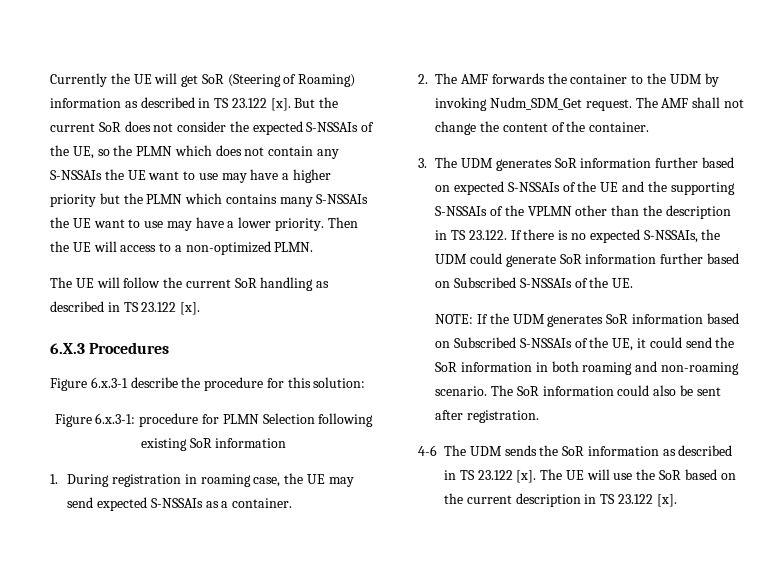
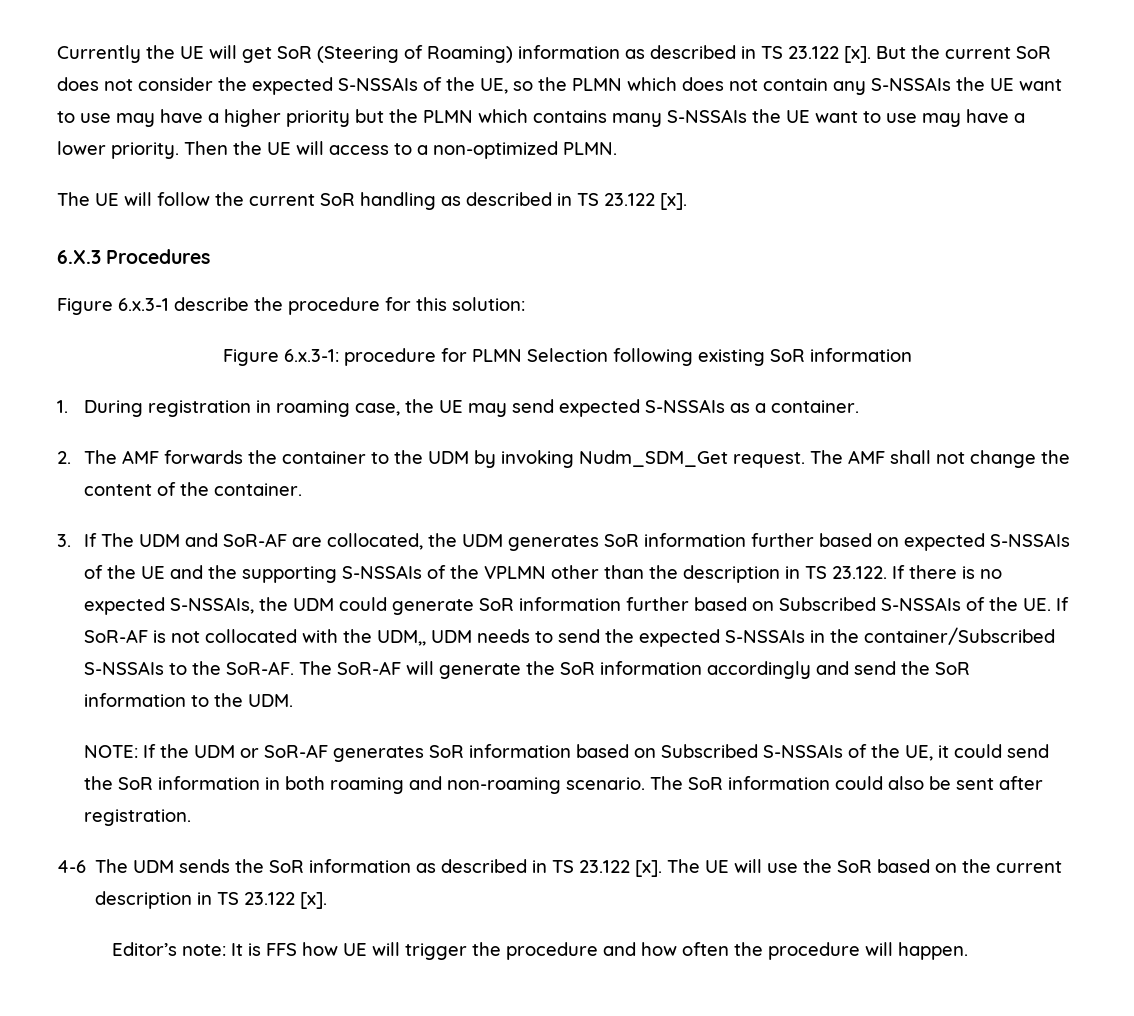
- 3. The UDM generates SoR information further based on expected S-NSSAIs of the UE and the supporting S-NSSAIs of the VPLMN other than the description in TS 23.122. If there is no expected S-NSSAIs, the UDM could generate SoR information further based on Subscribed S-NSSAIs of the UE.
+ 3. If The UDM and SoR-AF are collocated, the UDM generates SoR information further based on expected S-NSSAIs of the UE and the supporting S-NSSAIs of the VPLMN other than the description in TS 23.122. If there is no expected S-NSSAIs, the UDM could generate SoR information further based on Subscribed S-NSSAIs of the UE. If SoR-AF is not collocated with the UDM,, UDM needs to send the expected S-NSSAIs in the container/Subscribed S-NSSAIs to the SoR-AF. The SoR-AF will generate the SoR information accordingly and send the SoR information to the UDM.
- NOTE: If the UDM generates SoR information based on Subscribed S-NSSAIs of the UE, it could send the SoR information in both roaming and non-roaming scenario.
+ NOTE: If the UDM or SoR-AF generates SoR information based on Subscribed S-NSSAIs of the UE, it could send the SoR information in both roaming and non-roaming scenario.
+ Editor’s note: It is FFS how UE will trigger the procedure and how often the procedure will happen.

